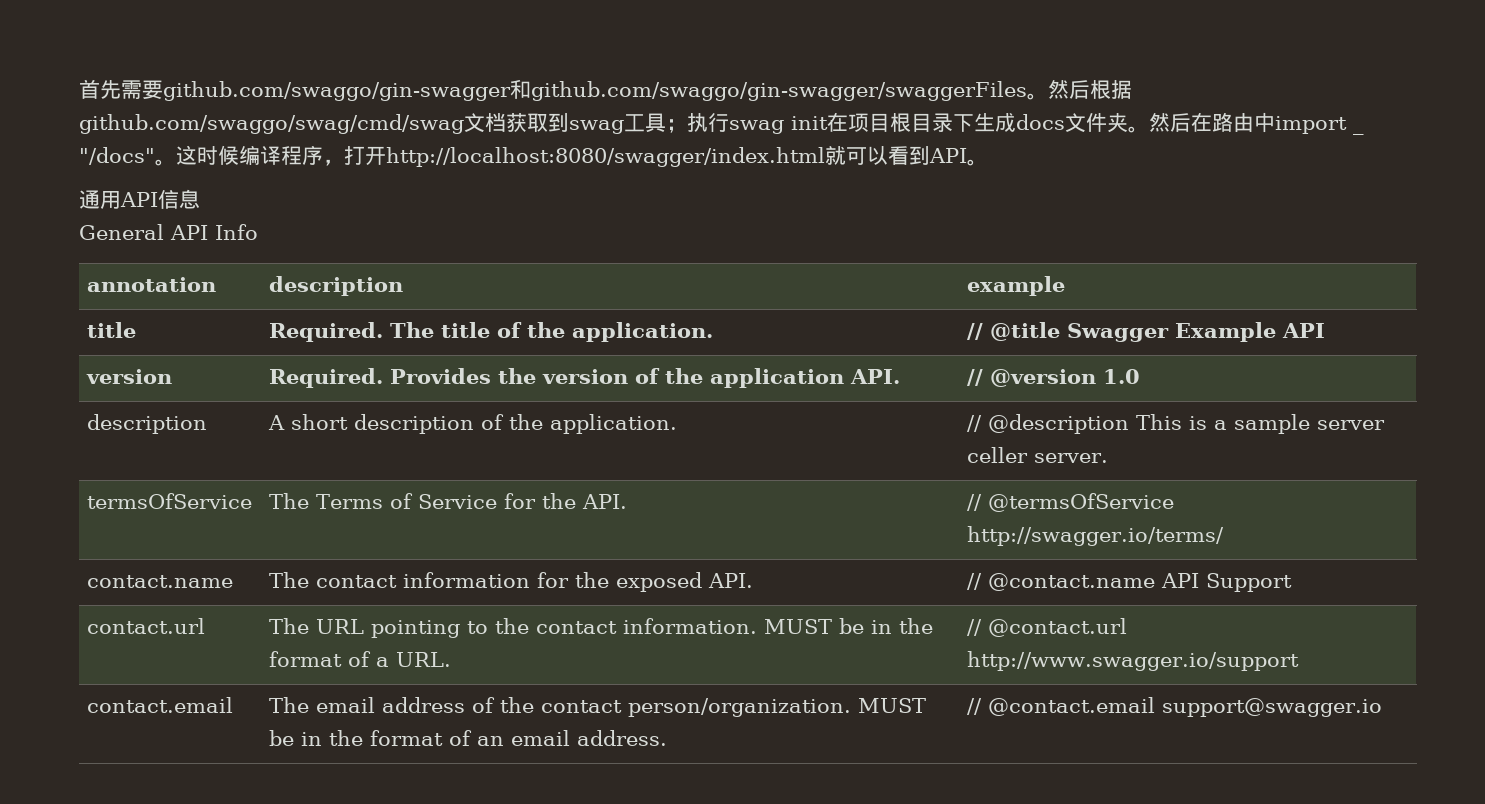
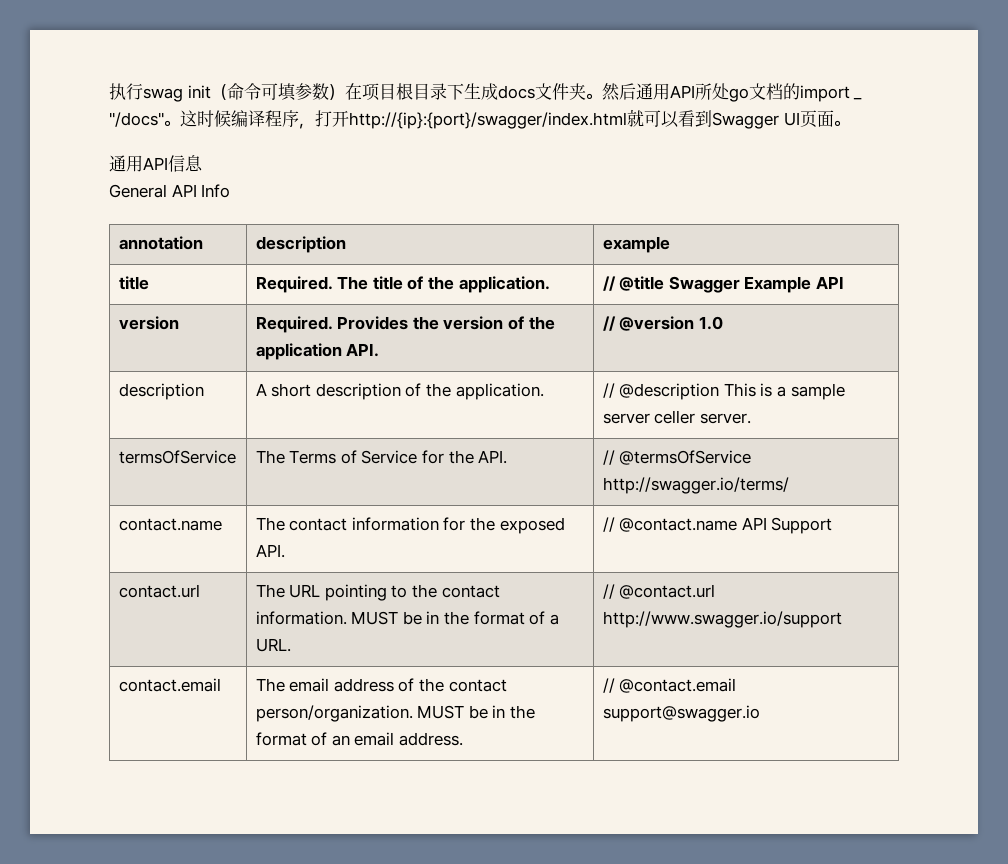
- 首先需要github.com/swaggo/gin-swagger和github.com/swaggo/gin-swagger/swaggerFiles。然后根据github.com/swaggo/swag/cmd/swag文档获取到swag工具；执行swag init在项目根目录下生成docs文件夹。
+ 执行swag init（命令可填参数）在项目根目录下生成docs文件夹。
- 然后在路由中import _ "/docs"。
+ 然后通用API所处go文档的import _ "/docs"。
- 这时候编译程序，打开http://localhost:8080/swagger/index.html就可以看到API。
+ 这时候编译程序，打开http://{ip}:{port}/swagger/index.html就可以看到Swagger UI页面。

